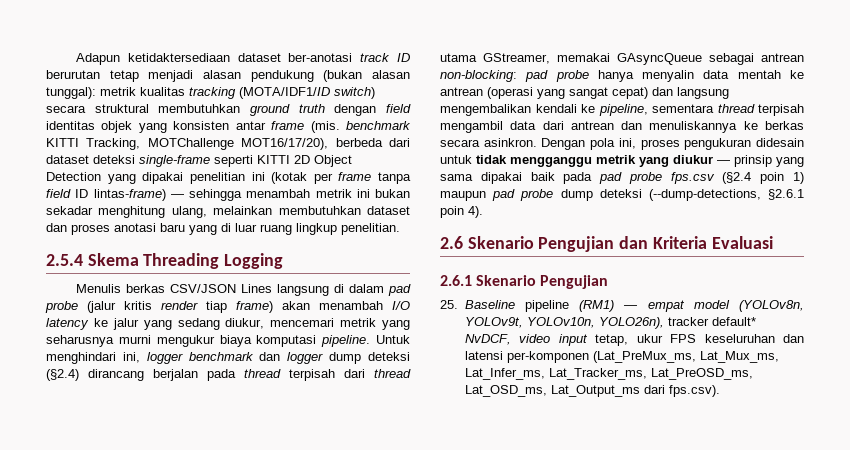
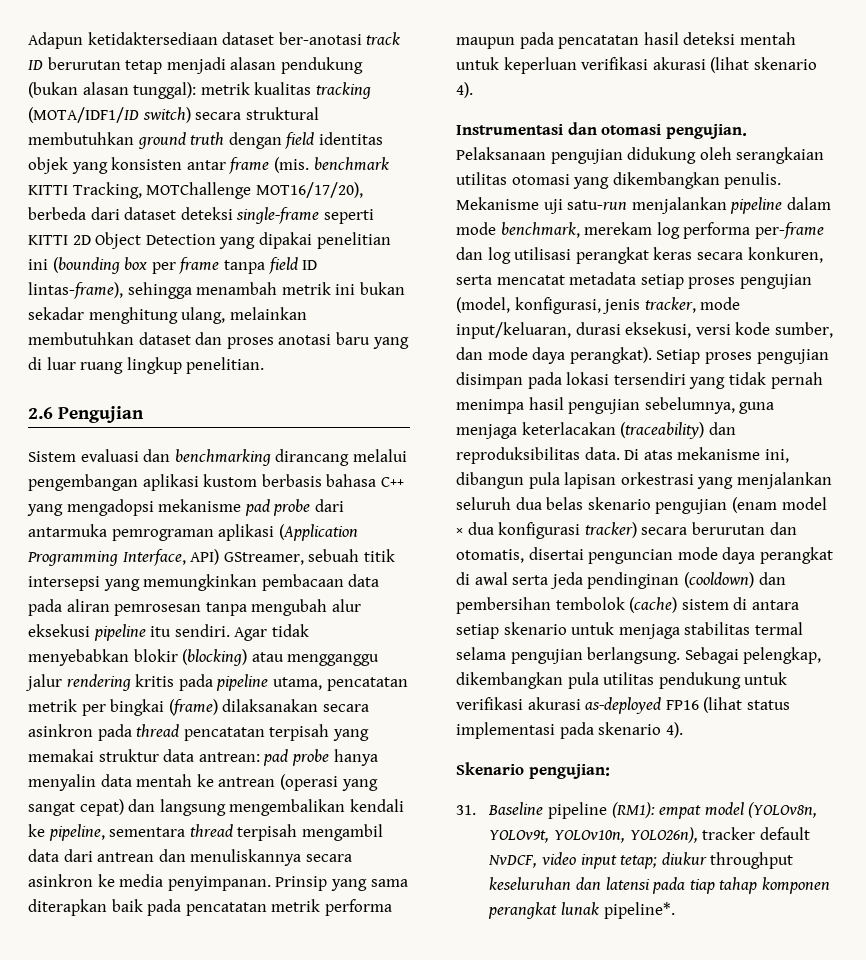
- metrik kualitas tracking (MOTA/IDF1/ID switch) secara struktural membutuhkan ground truth dengan field identitas objek yang konsisten antar frame (mis. benchmark KITTI Tracking, MOTChallenge MOT16/17/20), berbeda dari dataset deteksi single-frame seperti KITTI 2D Object Detection yang dipakai penelitian ini (kotak per frame tanpa field ID lintas-frame) — sehingga menambah metrik ini bukan sekadar menghitung ulang, melainkan membutuhkan dataset dan proses anotasi baru yang di luar ruang lingkup penelitian.
+ metrik kualitas tracking (MOTA/IDF1/ID switch) secara struktural membutuhkan ground truth dengan field identitas objek yang konsisten antar frame (mis. benchmark KITTI Tracking, MOTChallenge MOT16/17/20), berbeda dari dataset deteksi single-frame seperti KITTI 2D Object Detection yang dipakai penelitian ini (bounding box per frame tanpa field ID lintas-frame), sehingga menambah metrik ini bukan sekadar menghitung ulang, melainkan membutuhkan dataset dan proses anotasi baru yang di luar ruang lingkup penelitian.
- 2.5.4 Skema Threading Logging
- Menulis berkas CSV/JSON Lines langsung di dalam pad probe (jalur kritis render tiap frame) akan menambah I/O latency ke jalur yang sedang diukur, mencemari metrik yang seharusnya murni mengukur biaya komputasi pipeline. Untuk menghindari ini, logger benchmark dan logger dump deteksi (§2.4) dirancang berjalan pada thread terpisah dari thread utama GStreamer, memakai GAsyncQueue sebagai antrean non-blocking: pad probe hanya menyalin data mentah ke antrean (operasi yang sangat cepat) dan langsung mengembalikan kendali ke pipeline, sementara thread terpisah mengambil data dari antrean dan menuliskannya ke berkas secara asinkron. Dengan pola ini, proses pengukuran didesain untuk tidak mengganggu metrik yang diukur — prinsip yang sama dipakai baik pada pad probe fps.csv (§2.4 poin 1) maupun pad probe dump deteksi (--dump-detections, §2.6.1 poin 4).
- 2.6 Skenario Pengujian dan Kriteria Evaluasi
- 2.6.1 Skenario Pengujian
- 25. Baseline pipeline (RM1) — empat model (YOLOv8n, YOLOv9t, YOLOv10n, YOLO26n), tracker default* NvDCF, video input tetap, ukur FPS keseluruhan dan latensi per-komponen (Lat_PreMux_ms, Lat_Mux_ms, Lat_Infer_ms, Lat_Tracker_ms, Lat_PreOSD_ms, Lat_OSD_ms, Lat_Output_ms dari fps.csv).
+ 2.6 Pengujian
+ Sistem evaluasi dan benchmarking dirancang melalui pengembangan aplikasi kustom berbasis bahasa C++ yang mengadopsi mekanisme pad probe dari antarmuka pemrograman aplikasi (Application Programming Interface, API) GStreamer, sebuah titik intersepsi yang memungkinkan pembacaan data pada aliran pemrosesan tanpa mengubah alur eksekusi pipeline itu sendiri. Agar tidak menyebabkan blokir (blocking) atau mengganggu jalur rendering kritis pada pipeline utama, pencatatan metrik per bingkai (frame) dilaksanakan secara asinkron pada thread pencatatan terpisah yang memakai struktur data antrean: pad probe hanya menyalin data mentah ke antrean (operasi yang sangat cepat) dan langsung mengembalikan kendali ke pipeline, sementara thread terpisah mengambil data dari antrean dan menuliskannya secara asinkron ke media penyimpanan. Prinsip yang sama diterapkan baik pada pencatatan metrik performa maupun pada pencatatan hasil deteksi mentah untuk keperluan verifikasi akurasi (lihat skenario 4).
+ Instrumentasi dan otomasi pengujian. Pelaksanaan pengujian didukung oleh serangkaian utilitas otomasi yang dikembangkan penulis. Mekanisme uji satu-run menjalankan pipeline dalam mode benchmark, merekam log performa per-frame dan log utilisasi perangkat keras secara konkuren, serta mencatat metadata setiap proses pengujian (model, konfigurasi, jenis tracker, mode input/keluaran, durasi eksekusi, versi kode sumber, dan mode daya perangkat). Setiap proses pengujian disimpan pada lokasi tersendiri yang tidak pernah menimpa hasil pengujian sebelumnya, guna menjaga keterlacakan (traceability) dan reproduksibilitas data. Di atas mekanisme ini, dibangun pula lapisan orkestrasi yang menjalankan seluruh dua belas skenario pengujian (enam model × dua konfigurasi tracker) secara berurutan dan otomatis, disertai penguncian mode daya perangkat di awal serta jeda pendinginan (cooldown) dan pembersihan tembolok (cache) sistem di antara setiap skenario untuk menjaga stabilitas termal selama pengujian berlangsung. Sebagai pelengkap, dikembangkan pula utilitas pendukung untuk verifikasi akurasi as-deployed FP16 (lihat status implementasi pada skenario 4).
+ Skenario pengujian:
+ 31. Baseline pipeline (RM1): empat model (YOLOv8n, YOLOv9t, YOLOv10n, YOLO26n), tracker default NvDCF, video input tetap; diukur throughput keseluruhan dan latensi pada tiap tahap komponen perangkat lunak pipeline*.

